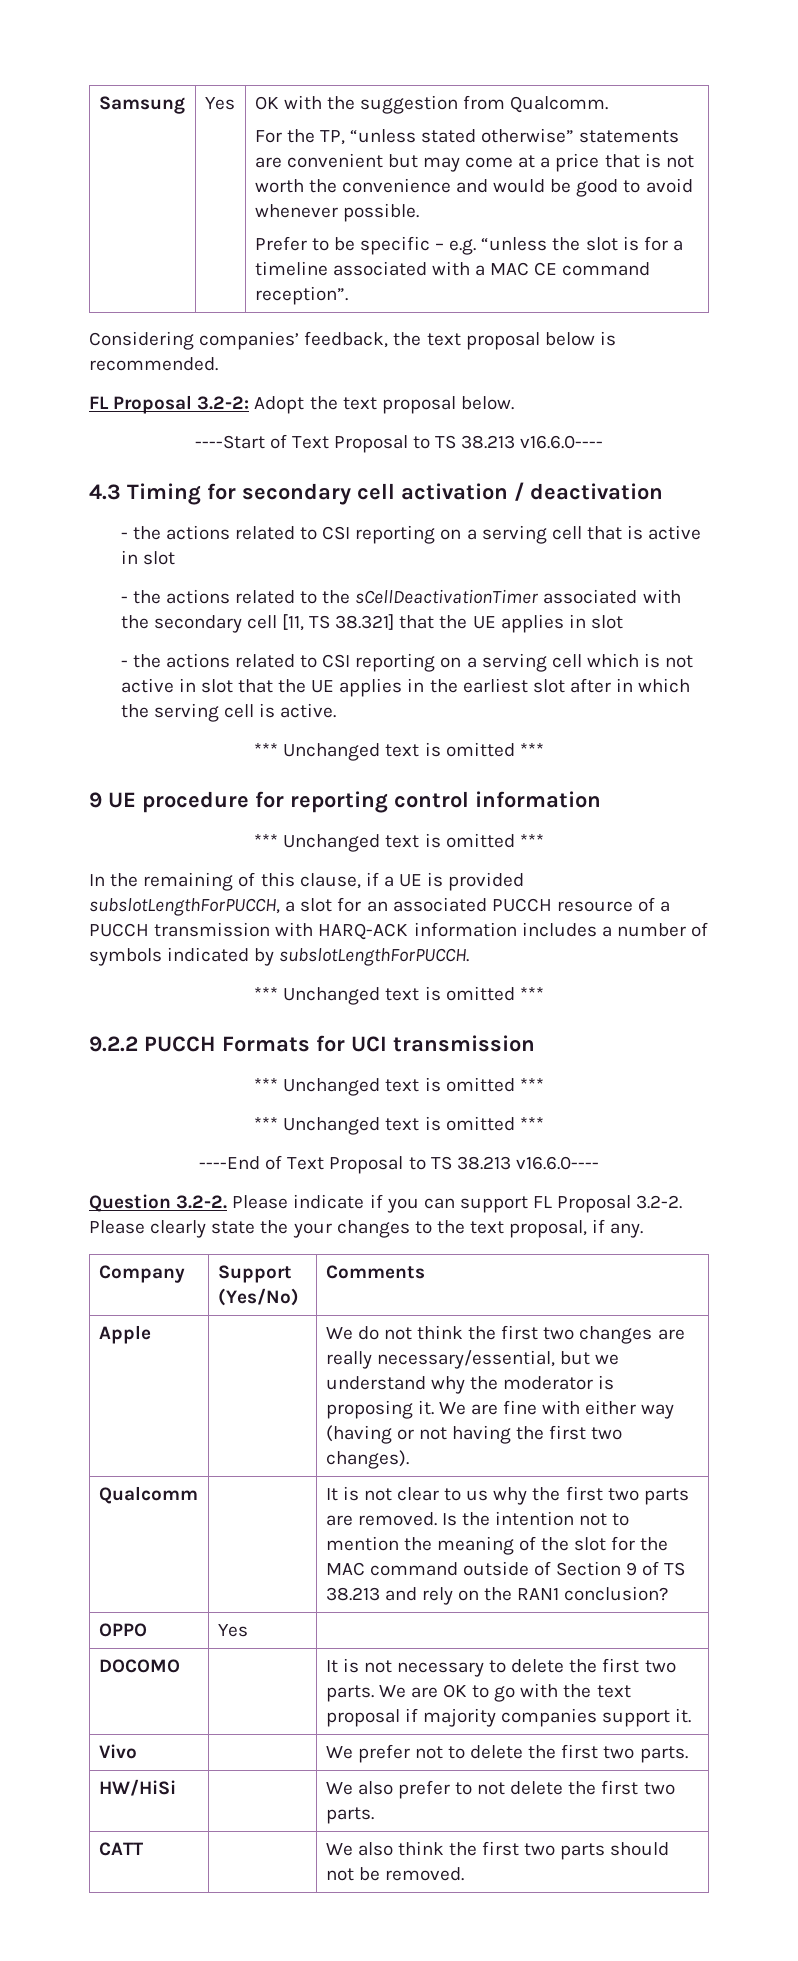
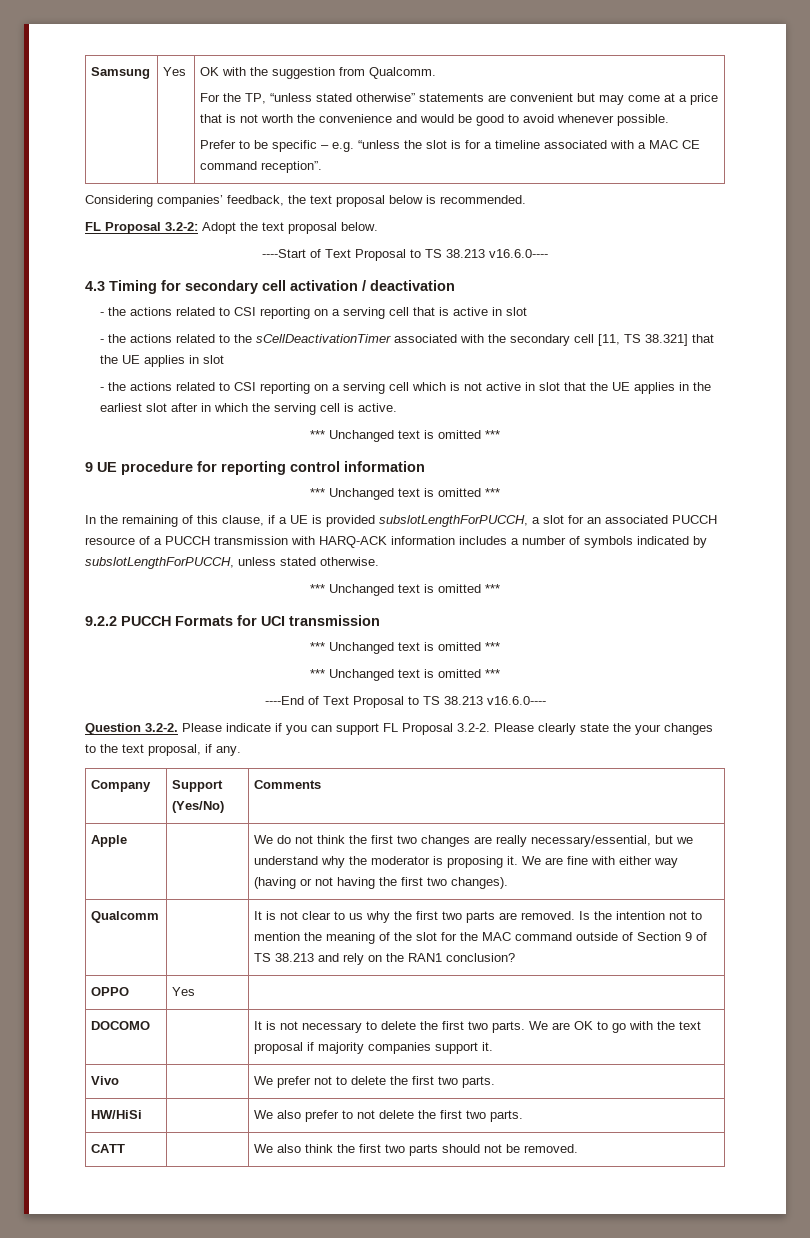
- In the remaining of this clause, if a UE is provided subslotLengthForPUCCH, a slot for an associated PUCCH resource of a PUCCH transmission with HARQ-ACK information includes a number of symbols indicated by subslotLengthForPUCCH.
+ In the remaining of this clause, if a UE is provided subslotLengthForPUCCH, a slot for an associated PUCCH resource of a PUCCH transmission with HARQ-ACK information includes a number of symbols indicated by subslotLengthForPUCCH, unless stated otherwise.

